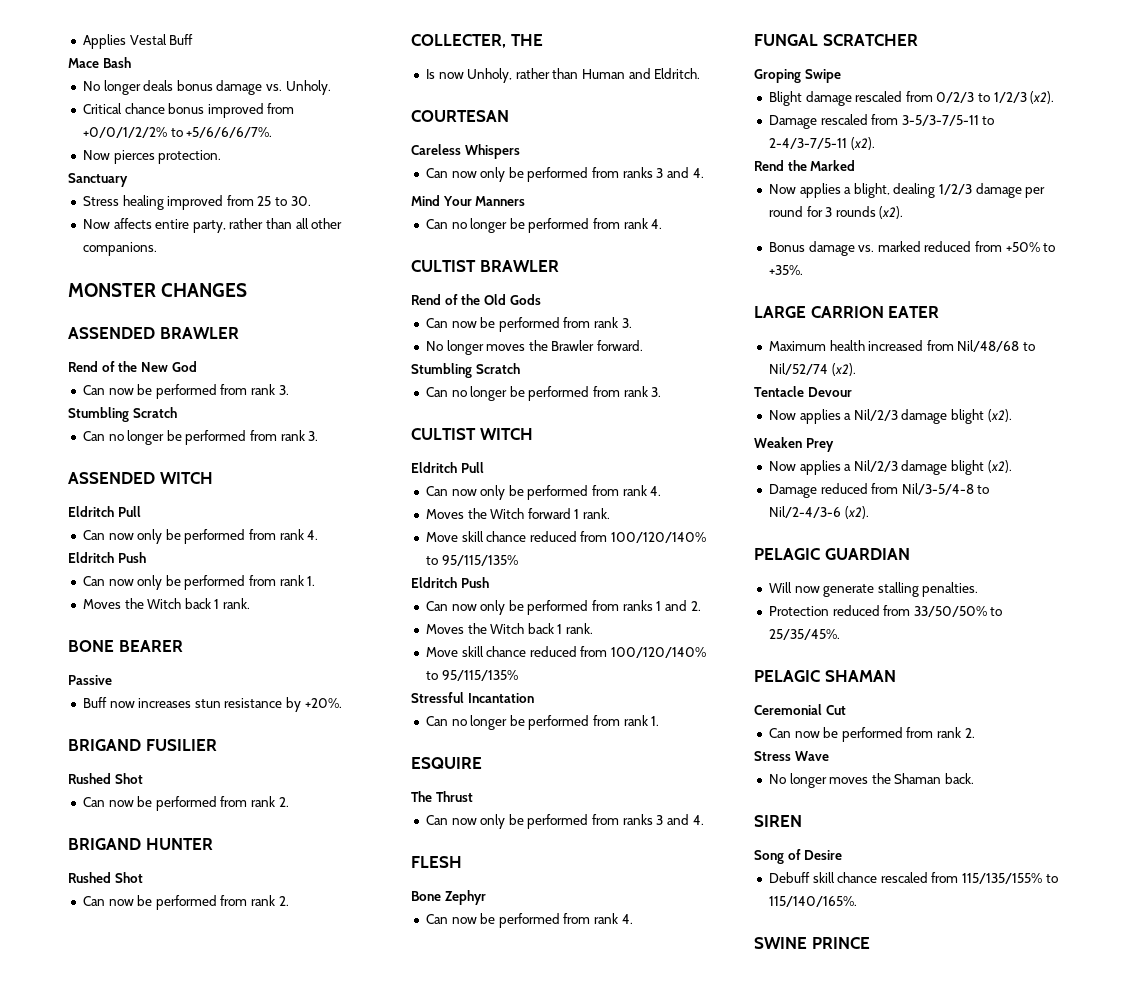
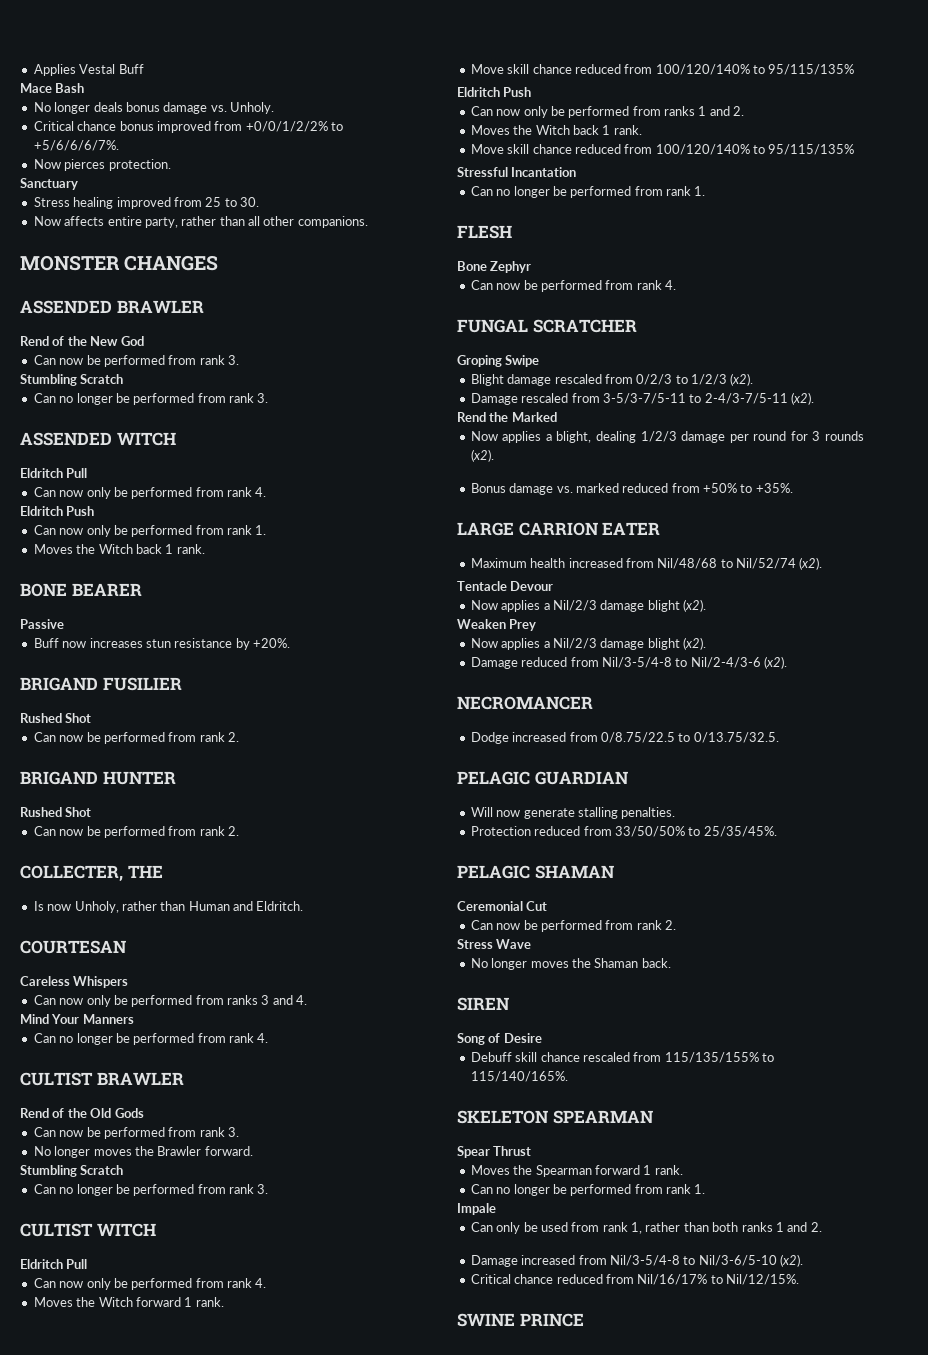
- ESQUIRE
- The Thrust
- Can now only be performed from ranks 3 and 4.
+ NECROMANCER
+ Dodge increased from 0/8.75/22.5 to 0/13.75/32.5.
+ SKELETON SPEARMAN
+ Spear Thrust
+ Moves the Spearman forward 1 rank.
+ Can no longer be performed from rank 1.
+ Impale
+ Can only be used from rank 1, rather than both ranks 1 and 2.
+ Damage increased from Nil/3-5/4-8 to Nil/3-6/5-10 (x2).
+ Critical chance reduced from Nil/16/17% to Nil/12/15%.

